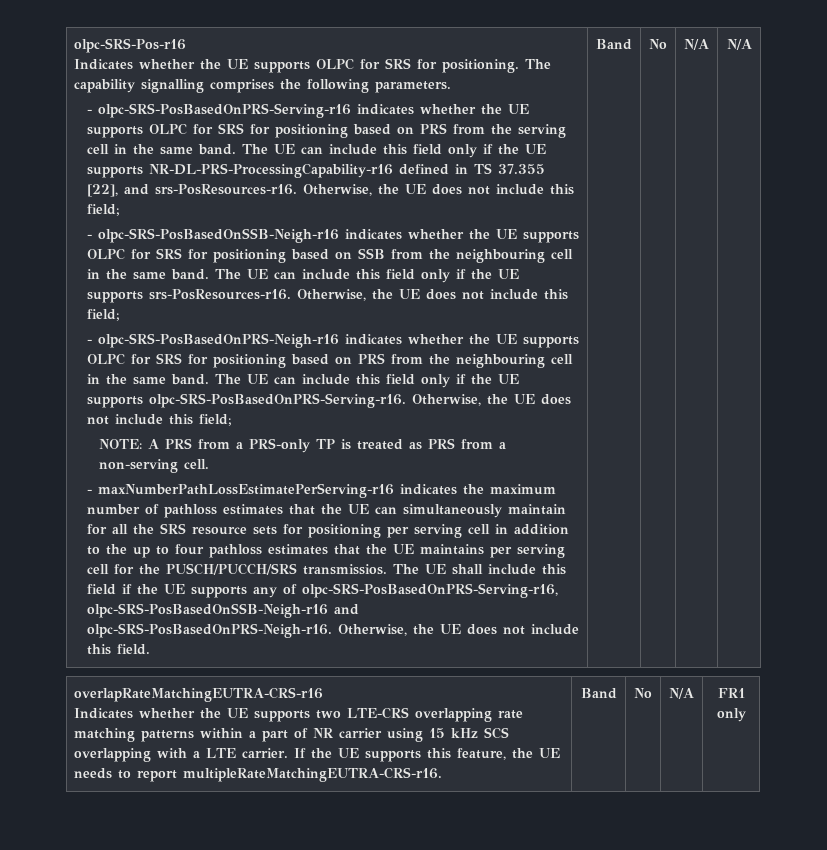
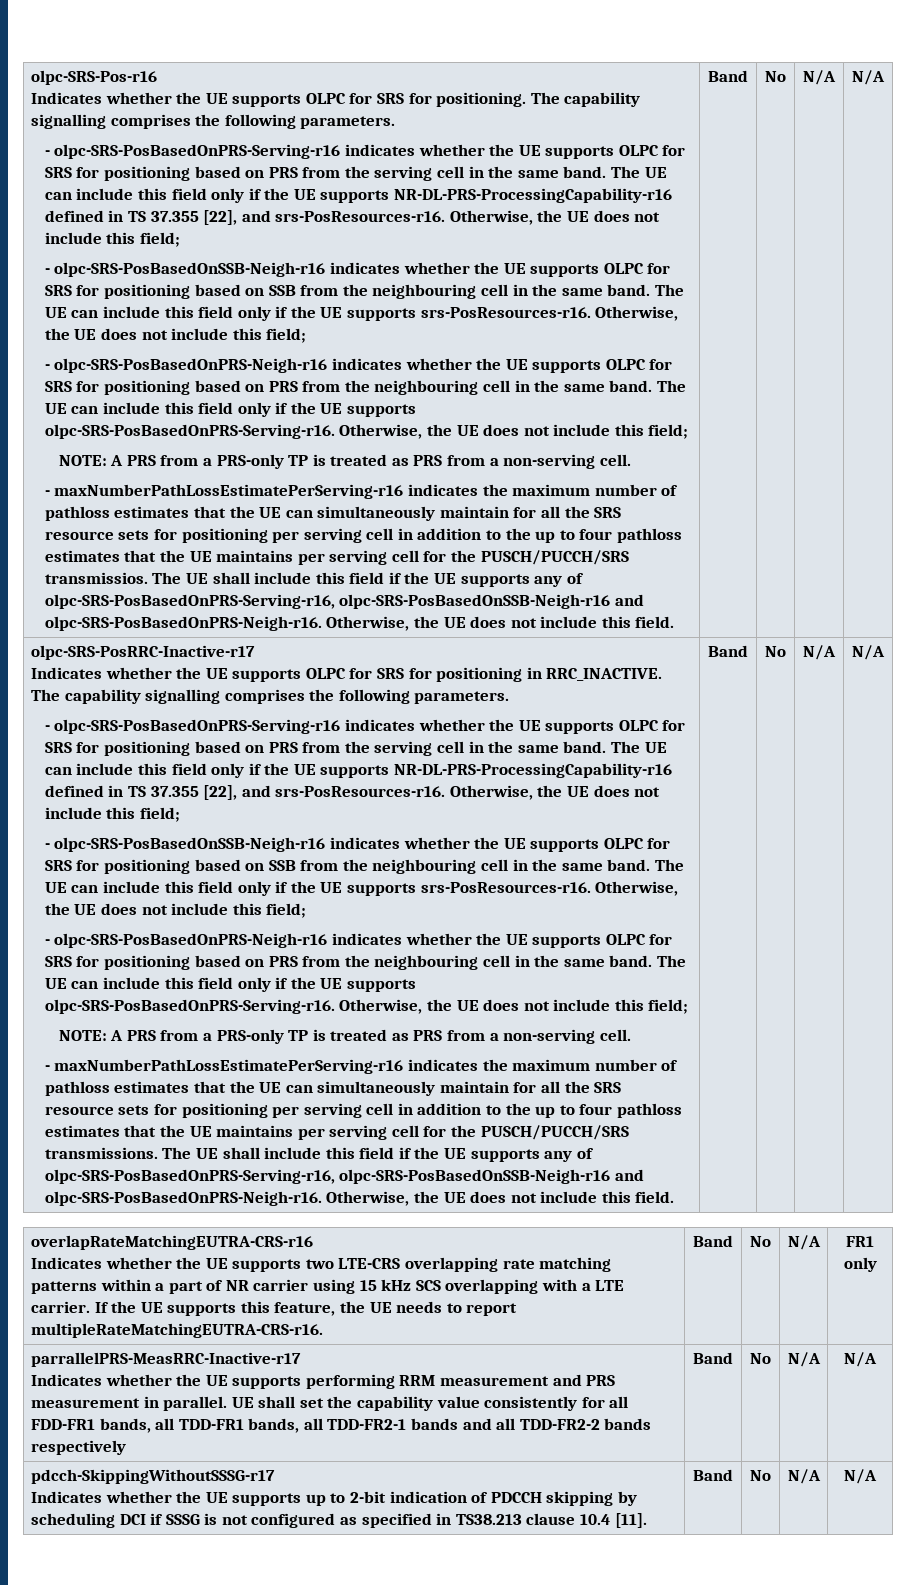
+ olpc-SRS-PosRRC-Inactive-r17
+ Indicates whether the UE supports OLPC for SRS for positioning in RRC_INACTIVE. The capability signalling comprises the following parameters.
+ - olpc-SRS-PosBasedOnPRS-Serving-r16 indicates whether the UE supports OLPC for SRS for positioning based on PRS from the serving cell in the same band. The UE can include this field only if the UE supports NR-DL-PRS-ProcessingCapability-r16 defined in TS 37.355 [22], and srs-PosResources-r16. Otherwise, the UE does not include this field;
+ - olpc-SRS-PosBasedOnSSB-Neigh-r16 indicates whether the UE supports OLPC for SRS for positioning based on SSB from the neighbouring cell in the same band. The UE can include this field only if the UE supports srs-PosResources-r16. Otherwise, the UE does not include this field;
+ - olpc-SRS-PosBasedOnPRS-Neigh-r16 indicates whether the UE supports OLPC for SRS for positioning based on PRS from the neighbouring cell in the same band. The UE can include this field only if the UE supports olpc-SRS-PosBasedOnPRS-Serving-r16. Otherwise, the UE does not include this field;
+ NOTE: A PRS from a PRS-only TP is treated as PRS from a non-serving cell.
+ - maxNumberPathLossEstimatePerServing-r16 indicates the maximum number of pathloss estimates that the UE can simultaneously maintain for all the SRS resource sets for positioning per serving cell in addition to the up to four pathloss estimates that the UE maintains per serving cell for the PUSCH/PUCCH/SRS transmissions. The UE shall include this field if the UE supports any of olpc-SRS-PosBasedOnPRS-Serving-r16, olpc-SRS-PosBasedOnSSB-Neigh-r16 and olpc-SRS-PosBasedOnPRS-Neigh-r16. Otherwise, the UE does not include this field. | Band | No | N/A | N/A
+ parrallelPRS-MeasRRC-Inactive-r17
+ Indicates whether the UE supports performing RRM measurement and PRS measurement in parallel. UE shall set the capability value consistently for all FDD-FR1 bands, all TDD-FR1 bands, all TDD-FR2-1 bands and all TDD-FR2-2 bands respectively | Band | No | N/A | N/A
+ pdcch-SkippingWithoutSSSG-r17
+ Indicates whether the UE supports up to 2-bit indication of PDCCH skipping by scheduling DCI if SSSG is not configured as specified in TS38.213 clause 10.4 [11]. | Band | No | N/A | N/A

